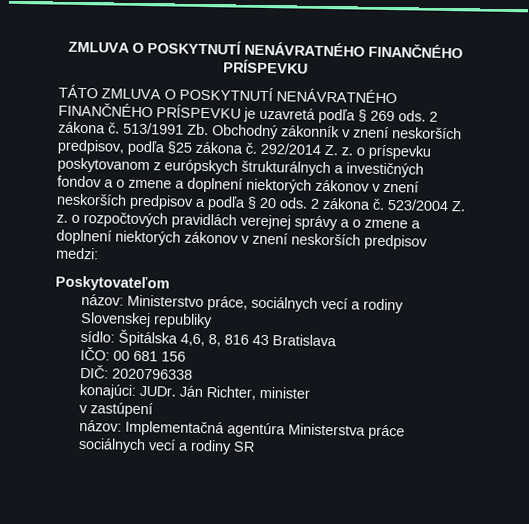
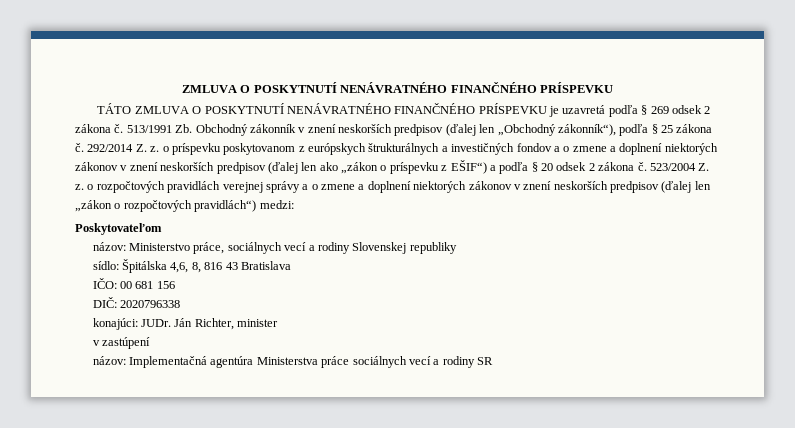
- TÁTO ZMLUVA O POSKYTNUTÍ NENÁVRATNÉHO FINANČNÉHO PRÍSPEVKU je uzavretá podľa § 269 ods. 2 zákona č.
+ TÁTO ZMLUVA O POSKYTNUTÍ NENÁVRATNÉHO FINANČNÉHO PRÍSPEVKU je uzavretá podľa § 269 odsek 2 zákona č.
- 513/1991 Zb. Obchodný zákonník v znení neskorších predpisov, podľa §25 zákona č.
+ 513/1991 Zb. Obchodný zákonník v znení neskorších predpisov (ďalej len „Obchodný zákonník“), podľa § 25 zákona č.
- 292/2014 Z. z. o príspevku poskytovanom z európskych štrukturálnych a investičných fondov a o zmene a doplnení niektorých zákonov v znení neskorších predpisov a podľa § 20 ods. 2 zákona č.
+ 292/2014 Z. z. o príspevku poskytovanom z európskych štrukturálnych a investičných fondov a o zmene a doplnení niektorých zákonov v znení neskorších predpisov (ďalej len ako „zákon o príspevku z EŠIF“) a podľa § 20 odsek 2 zákona č.
- 523/2004 Z. z. o rozpočtových pravidlách verejnej správy a o zmene a doplnení niektorých zákonov v znení neskorších predpisov medzi:
+ 523/2004 Z. z. o rozpočtových pravidlách verejnej správy a o zmene a doplnení niektorých zákonov v znení neskorších predpisov (ďalej len „zákon o rozpočtových pravidlách“) medzi:

